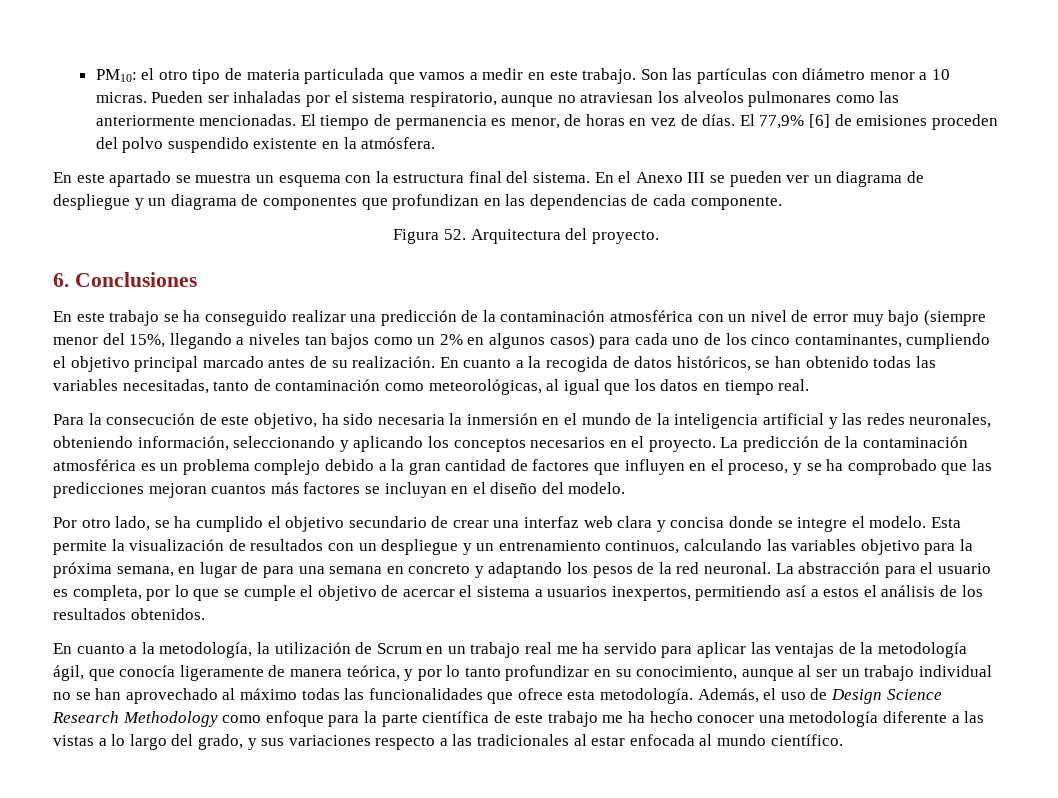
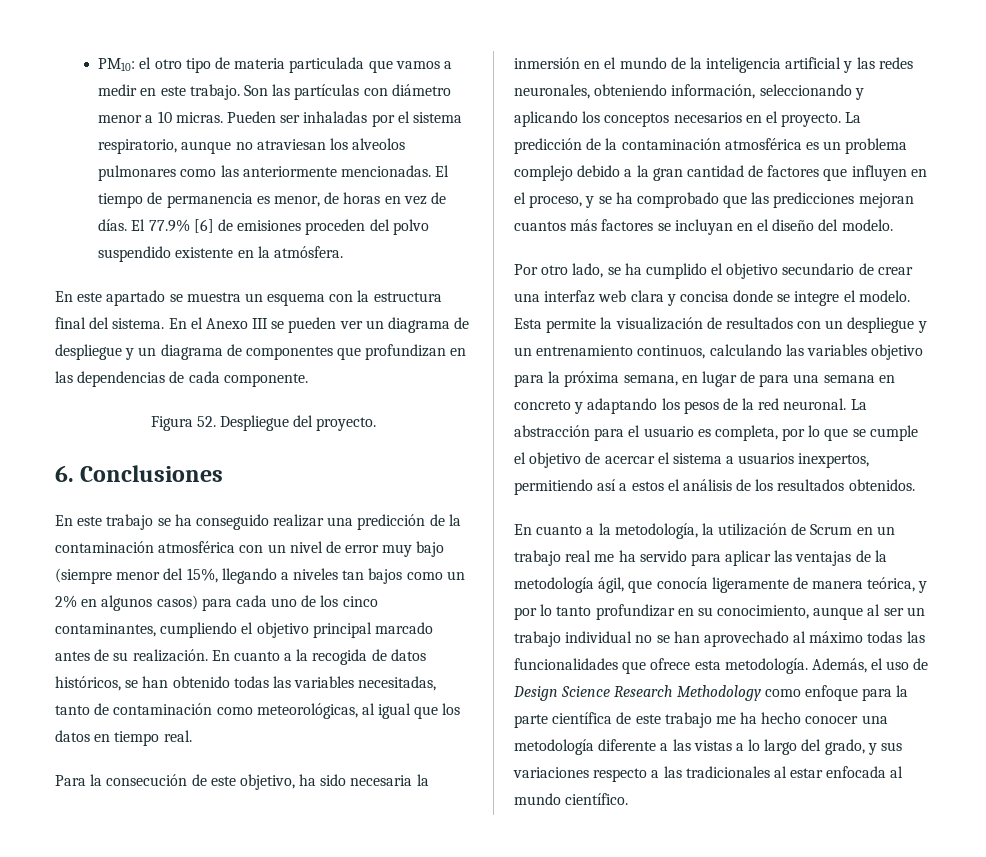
- El 77,9% [6] de emisiones proceden del polvo suspendido existente en la atmósfera.
+ El 77.9% [6] de emisiones proceden del polvo suspendido existente en la atmósfera.
- Figura 52. Arquitectura del proyecto.
+ Figura 52. Despliegue del proyecto.

